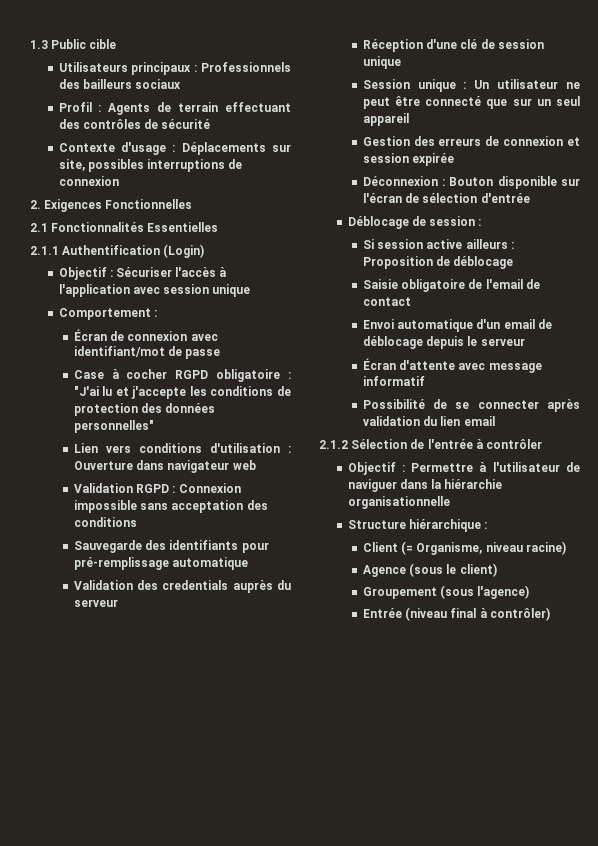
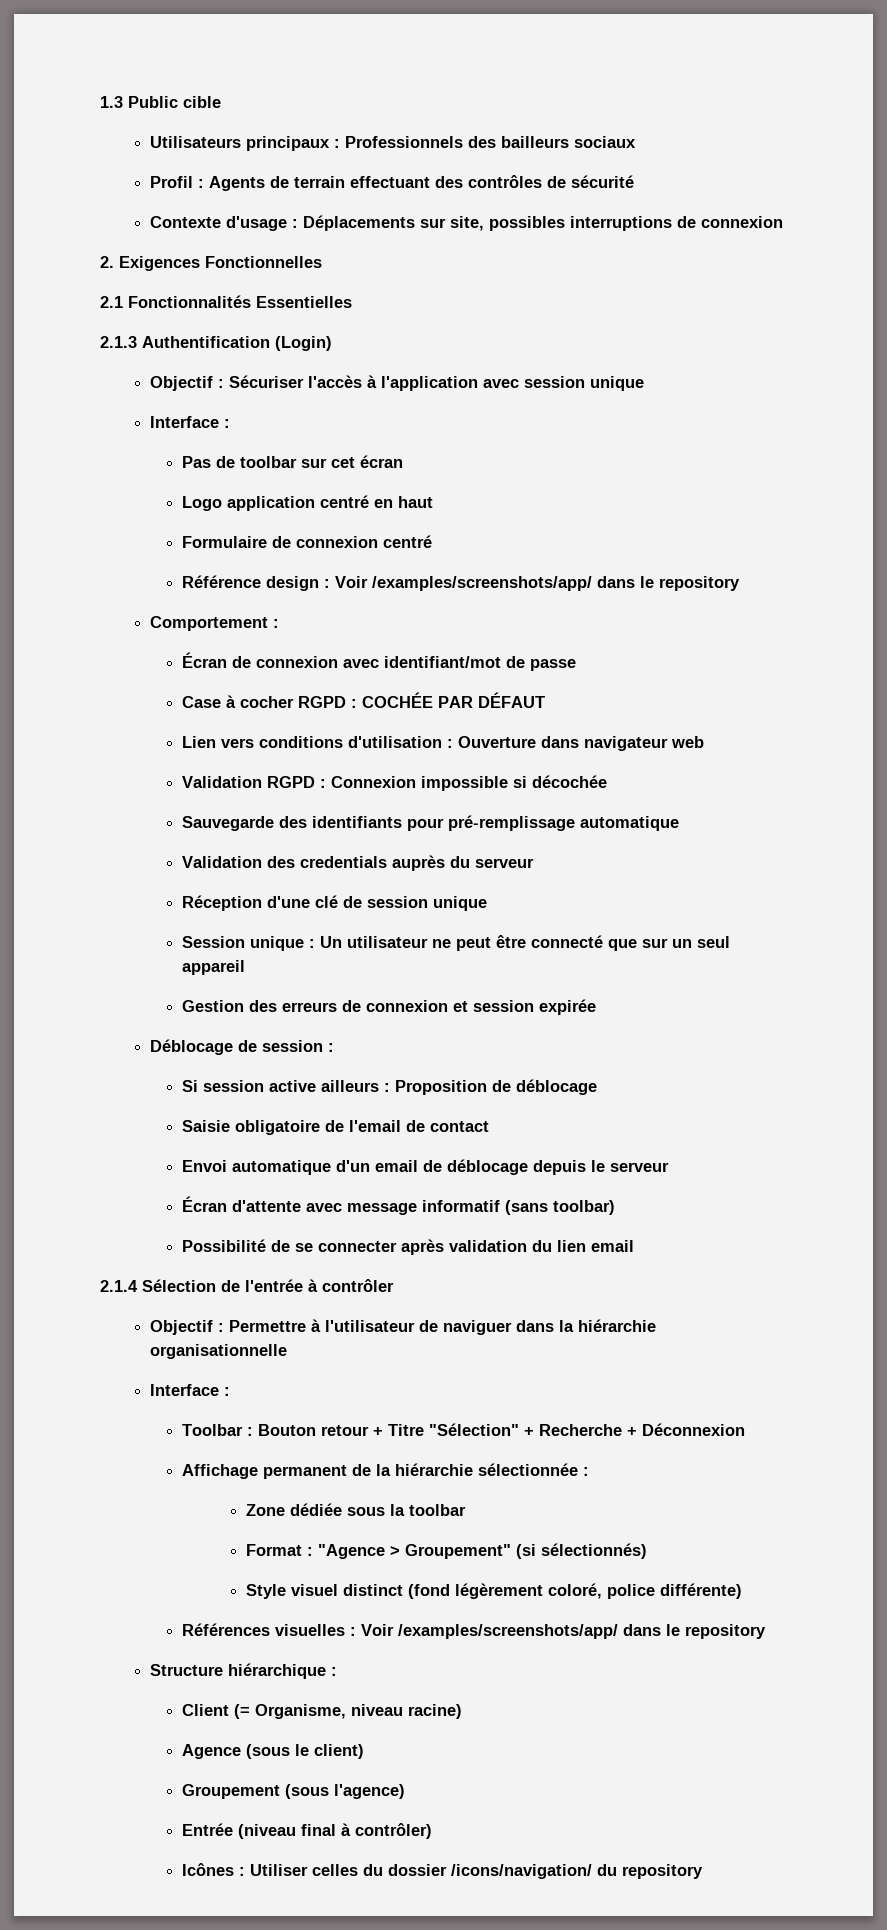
- 2.1.1 Authentification (Login)
+ 2.1.3 Authentification (Login)
  Objectif : Sécuriser l'accès à l'application avec session unique
+ Interface :
+ Pas de toolbar sur cet écran
+ Logo application centré en haut
+ Formulaire de connexion centré
+ Référence design : Voir /examples/screenshots/app/ dans le repository
- Case à cocher RGPD obligatoire : "J'ai lu et j'accepte les conditions de protection des données personnelles"
+ Case à cocher RGPD : COCHÉE PAR DÉFAUT
- Validation RGPD : Connexion impossible sans acceptation des conditions
+ Validation RGPD : Connexion impossible si décochée
- Déconnexion : Bouton disponible sur l'écran de sélection d'entrée
- Écran d'attente avec message informatif
+ Écran d'attente avec message informatif (sans toolbar)
- 2.1.2 Sélection de l'entrée à contrôler
+ 2.1.4 Sélection de l'entrée à contrôler
  Objectif : Permettre à l'utilisateur de naviguer dans la hiérarchie organisationnelle
+ Interface :
+ Toolbar : Bouton retour + Titre "Sélection" + Recherche + Déconnexion
+ Affichage permanent de la hiérarchie sélectionnée :
+ Zone dédiée sous la toolbar
+ Format : "Agence > Groupement" (si sélectionnés)
+ Style visuel distinct (fond légèrement coloré, police différente)
+ Références visuelles : Voir /examples/screenshots/app/ dans le repository
+ Icônes : Utiliser celles du dossier /icons/navigation/ du repository

